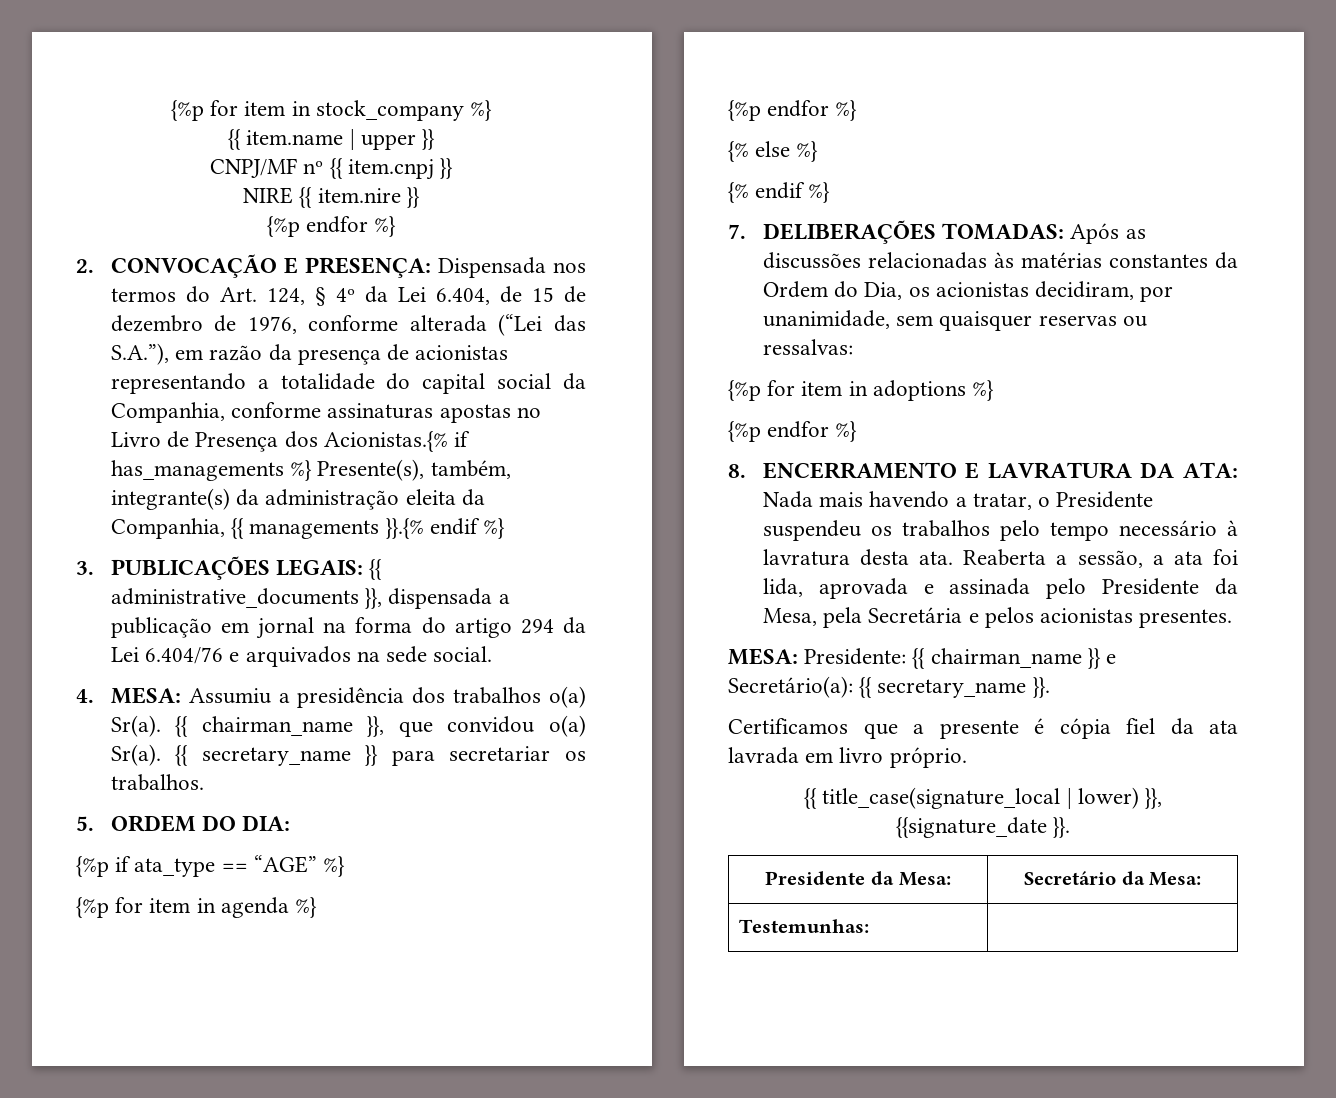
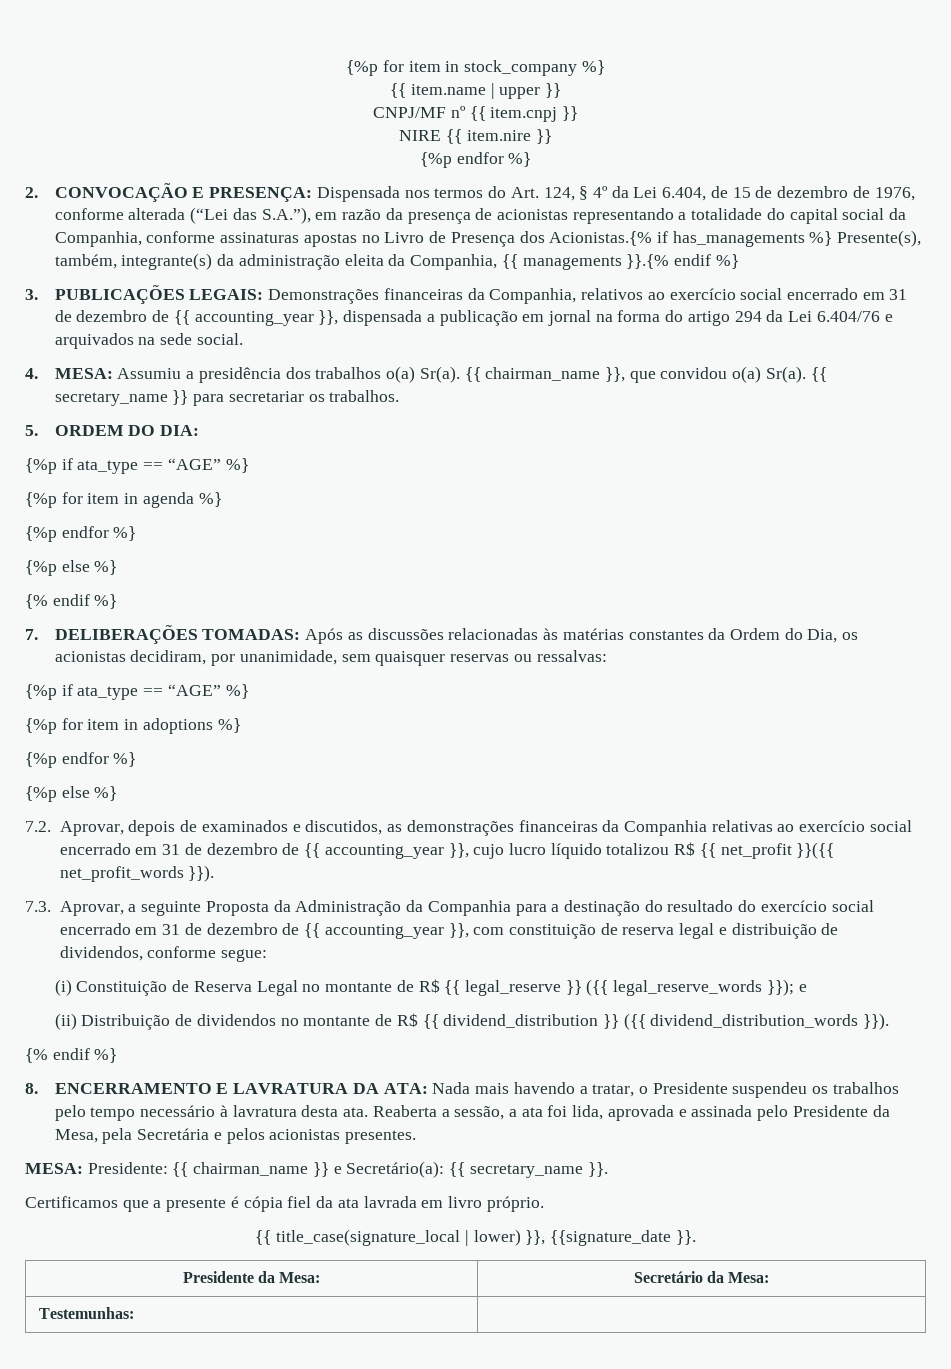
- 3. PUBLICAÇÕES LEGAIS: {{ administrative_documents }}, dispensada a publicação em jornal na forma do artigo 294 da Lei 6.404/76 e arquivados na sede social.
+ 3. PUBLICAÇÕES LEGAIS: Demonstrações financeiras da Companhia, relativos ao exercício social encerrado em 31 de dezembro de {{ accounting_year }}, dispensada a publicação em jornal na forma do artigo 294 da Lei 6.404/76 e arquivados na sede social.
  {%p for item in agenda %}
  {%p endfor %}
- {% else %}
+ {%p else %}
  7. DELIBERAÇÕES TOMADAS: Após as discussões relacionadas às matérias constantes da Ordem do Dia, os acionistas decidiram, por unanimidade, sem quaisquer reservas ou ressalvas:
+ {%p if ata_type == “AGE” %}
  {%p for item in adoptions %}
  {%p endfor %}
+ {%p else %}
+ 7.2. Aprovar, depois de examinados e discutidos, as demonstrações financeiras da Companhia relativas ao exercício social encerrado em 31 de dezembro de {{ accounting_year }}, cujo lucro líquido totalizou R$ {{ net_profit }}({{ net_profit_words }}).
+ 7.3. Aprovar, a seguinte Proposta da Administração da Companhia para a destinação do resultado do exercício social encerrado em 31 de dezembro de {{ accounting_year }}, com constituição de reserva legal e distribuição de dividendos, conforme segue:
+ (i) Constituição de Reserva Legal no montante de R$ {{ legal_reserve }} ({{ legal_reserve_words }}); e
+ (ii) Distribuição de dividendos no montante de R$ {{ dividend_distribution }} ({{ dividend_distribution_words }}).
+ {% endif %}

